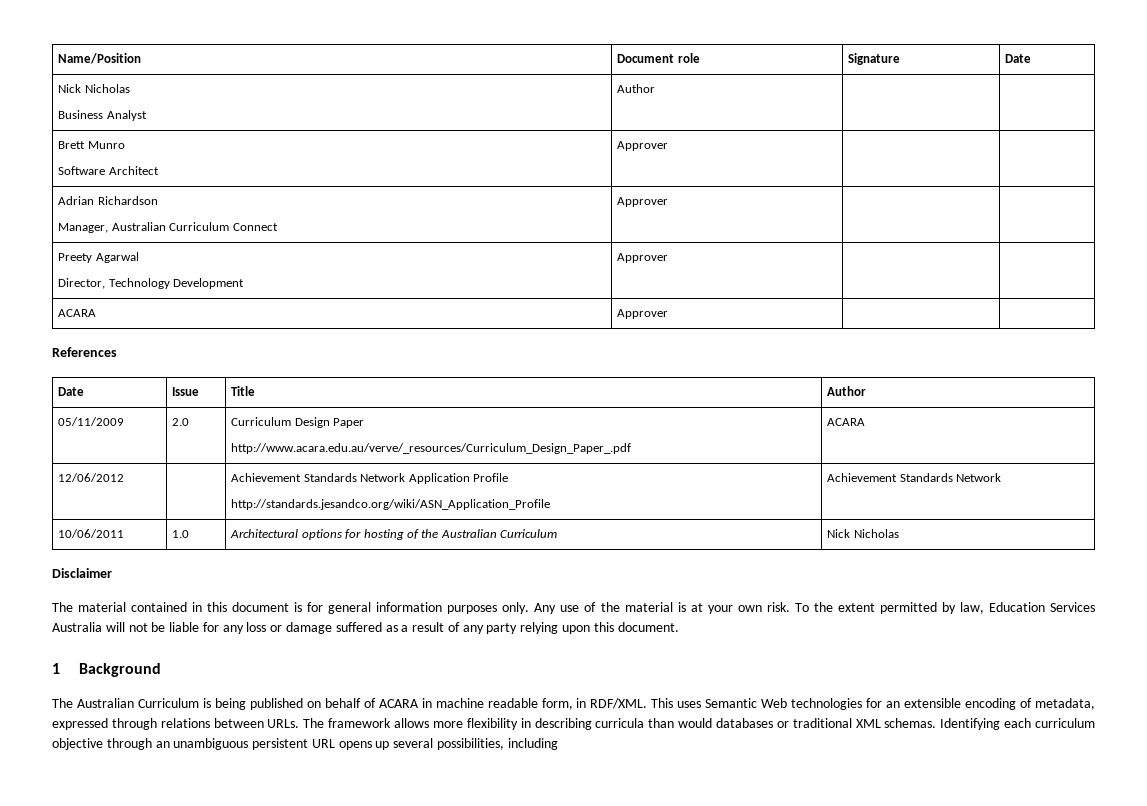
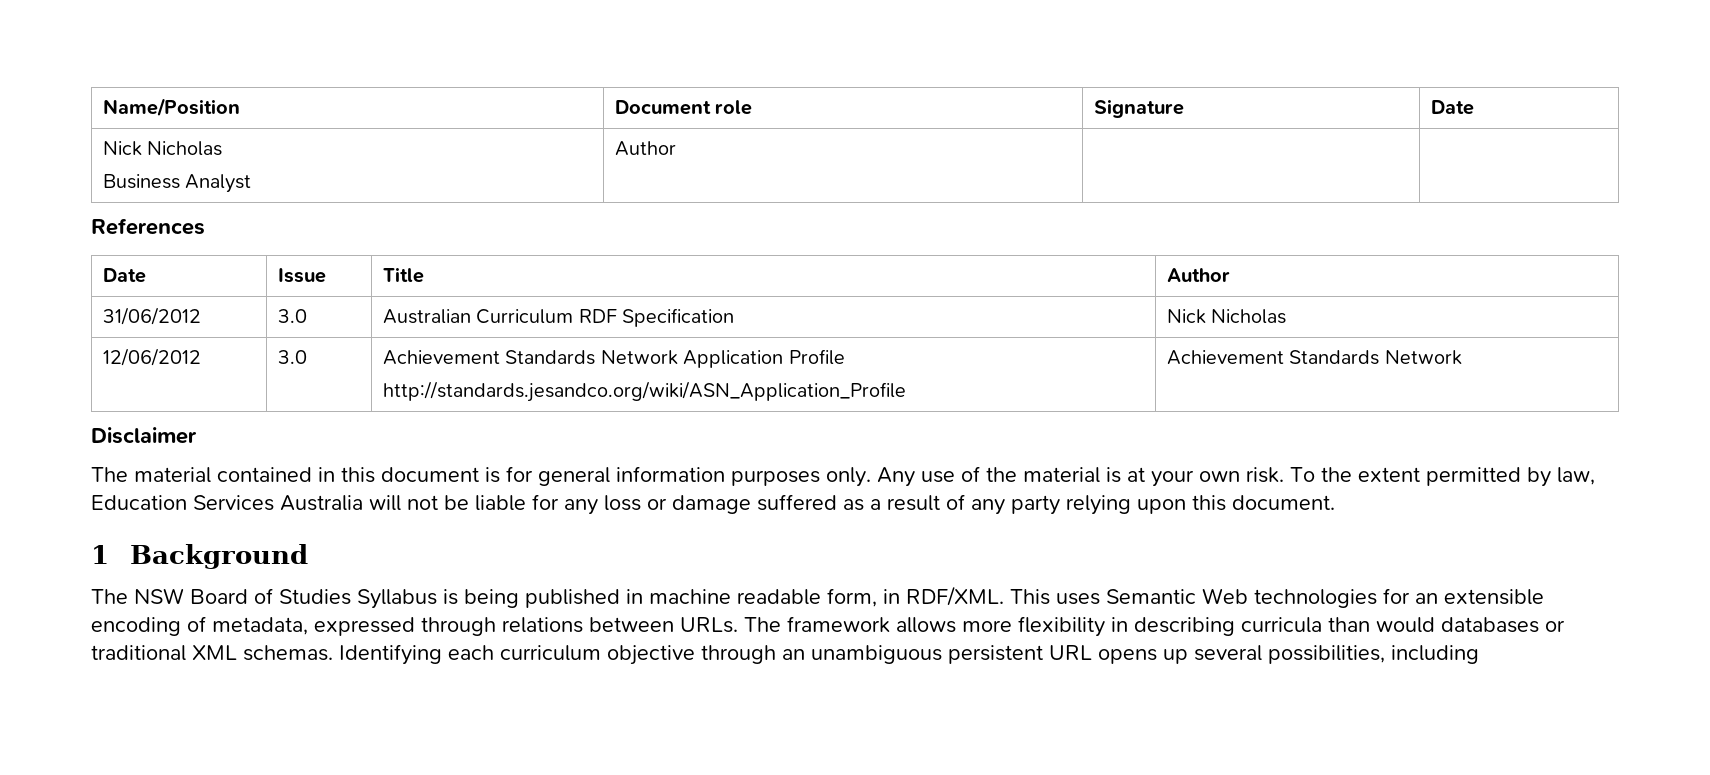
- Brett Munro
- Software Architect | Approver | |
- Adrian Richardson
- Manager, Australian Curriculum Connect | Approver | |
- Preety Agarwal
- Director, Technology Development | Approver | |
- ACARA | Approver | |
- 05/11/2009 | 2.0 | Curriculum Design Paper
- http://www.acara.edu.au/verve/_resources/Curriculum_Design_Paper_.pdf | ACARA
+ 31/06/2012 | 3.0 | Australian Curriculum RDF Specification | Nick Nicholas
- 12/06/2012 | | Achievement Standards Network Application Profile
+ 12/06/2012 | 3.0 | Achievement Standards Network Application Profile
- 10/06/2011 | 1.0 | Architectural options for hosting of the Australian Curriculum | Nick Nicholas
- The Australian Curriculum is being published on behalf of ACARA in machine readable form, in RDF/XML.
+ The NSW Board of Studies Syllabus is being published in machine readable form, in RDF/XML.

